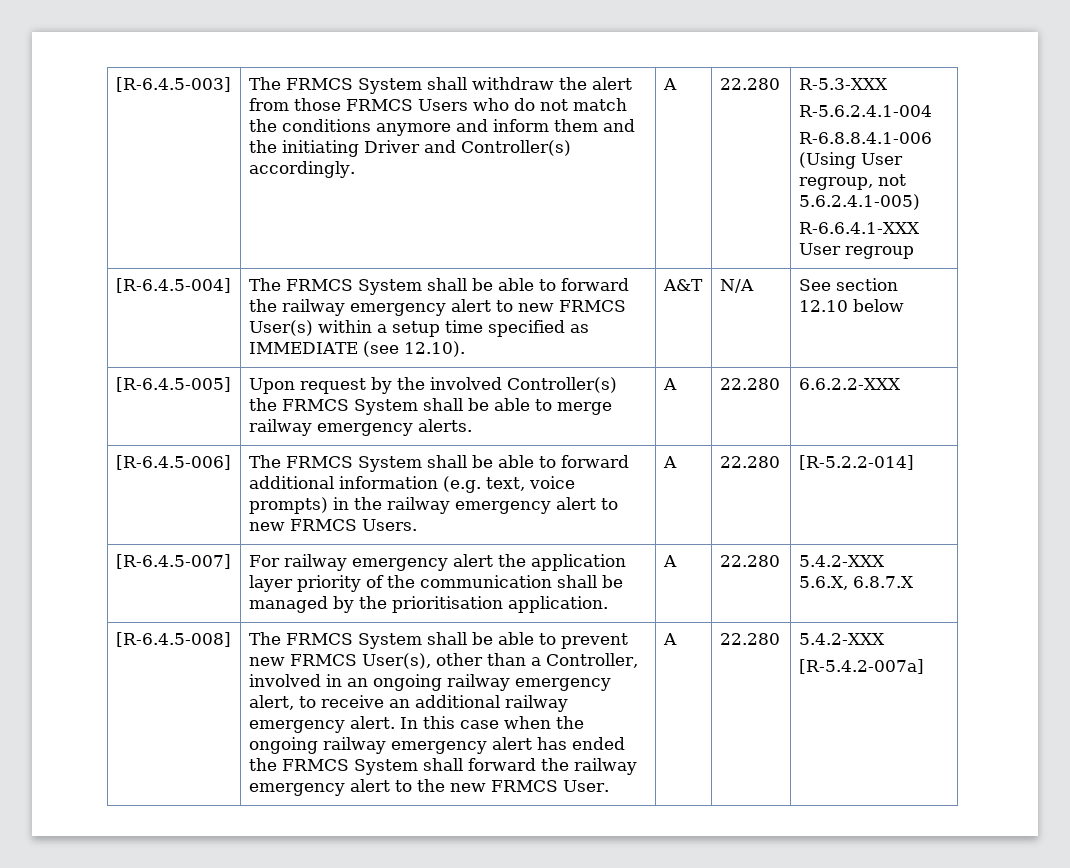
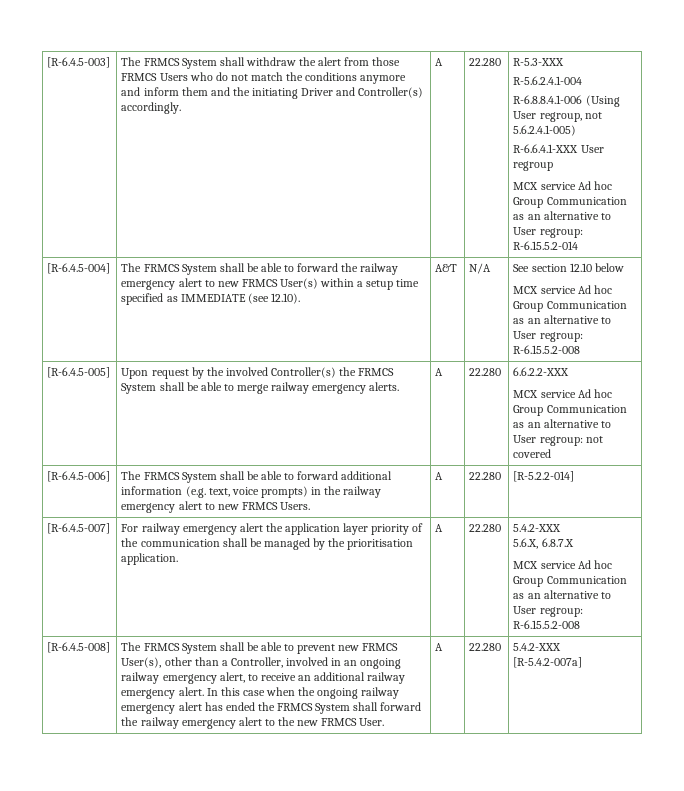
+ MCX service Ad hoc Group Communication as an alternative to User regroup: R-6.15.5.2-014
  See section 12.10 below
+ MCX service Ad hoc Group Communication as an alternative to User regroup: R-6.15.5.2-008
  [R-6.4.5-005] | Upon request by the involved Controller(s) the FRMCS System shall be able to merge railway emergency alerts. | A | 22.280 | 6.6.2.2-XXX
+ MCX service Ad hoc Group Communication as an alternative to User regroup: not covered
  [R-6.4.5-007] | For railway emergency alert the application layer priority of the communication shall be managed by the prioritisation application. | A | 22.280 | 5.4.2-XXX
  5.6.X, 6.8.7.X
+ MCX service Ad hoc Group Communication as an alternative to User regroup: R-6.15.5.2-008

